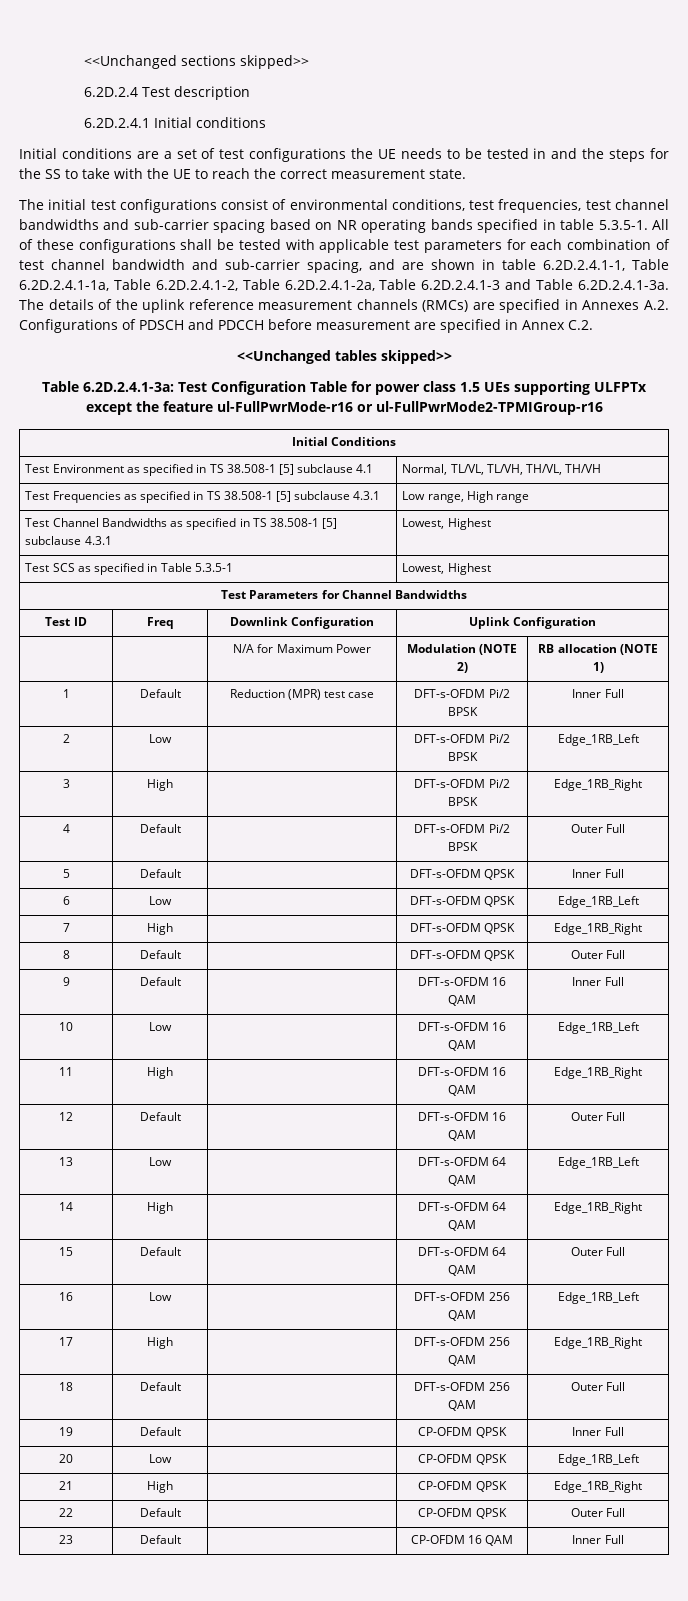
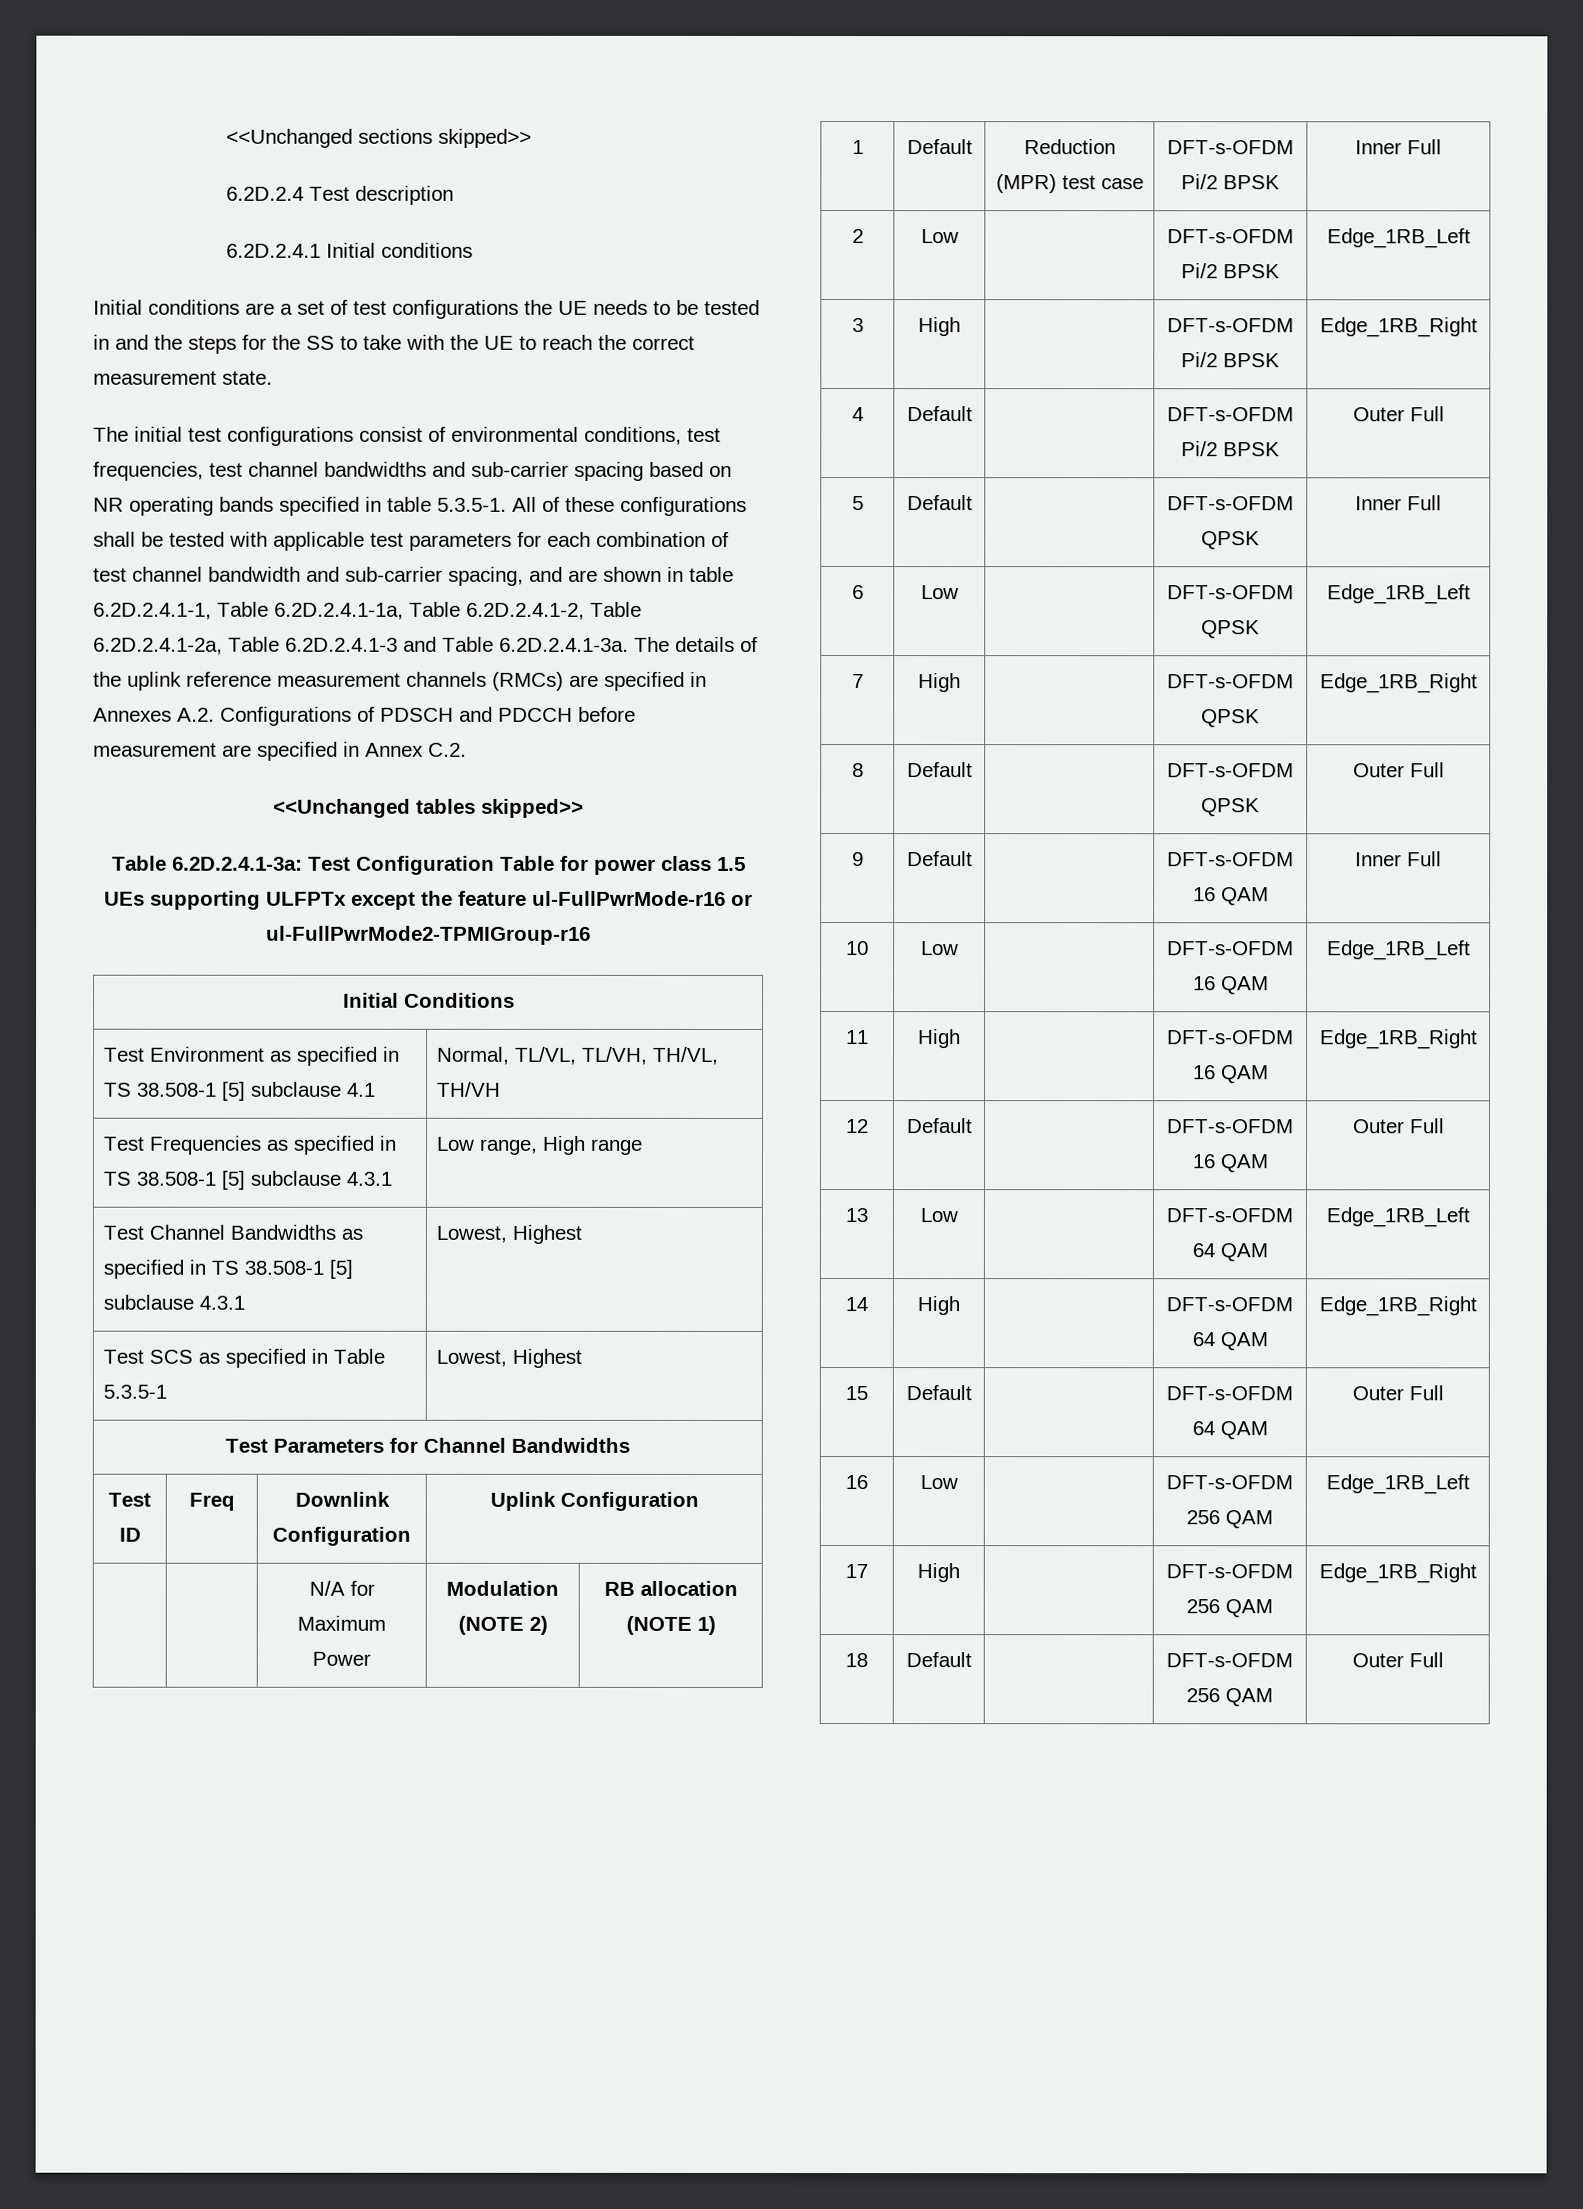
- 19 | Default | | CP-OFDM QPSK | Inner Full
- 20 | Low | | CP-OFDM QPSK | Edge_1RB_Left
- 21 | High | | CP-OFDM QPSK | Edge_1RB_Right
- 22 | Default | | CP-OFDM QPSK | Outer Full
- 23 | Default | | CP-OFDM 16 QAM | Inner Full

